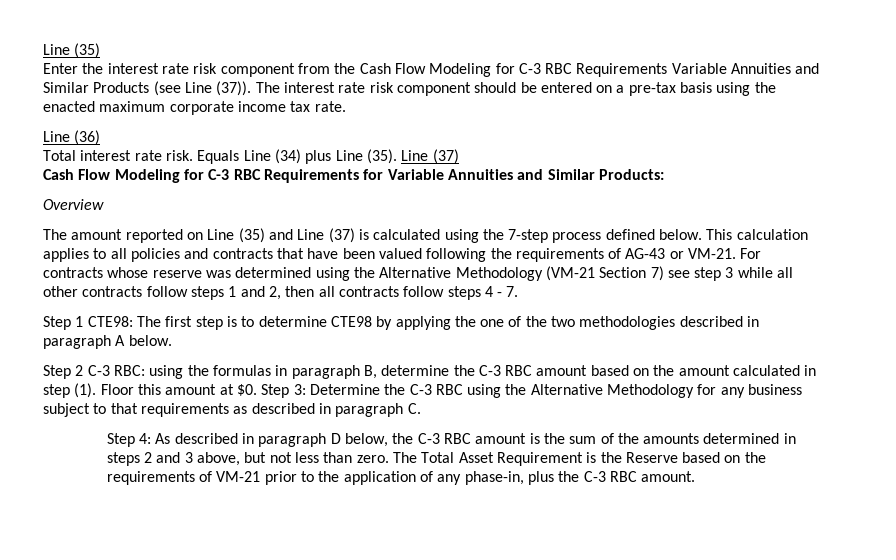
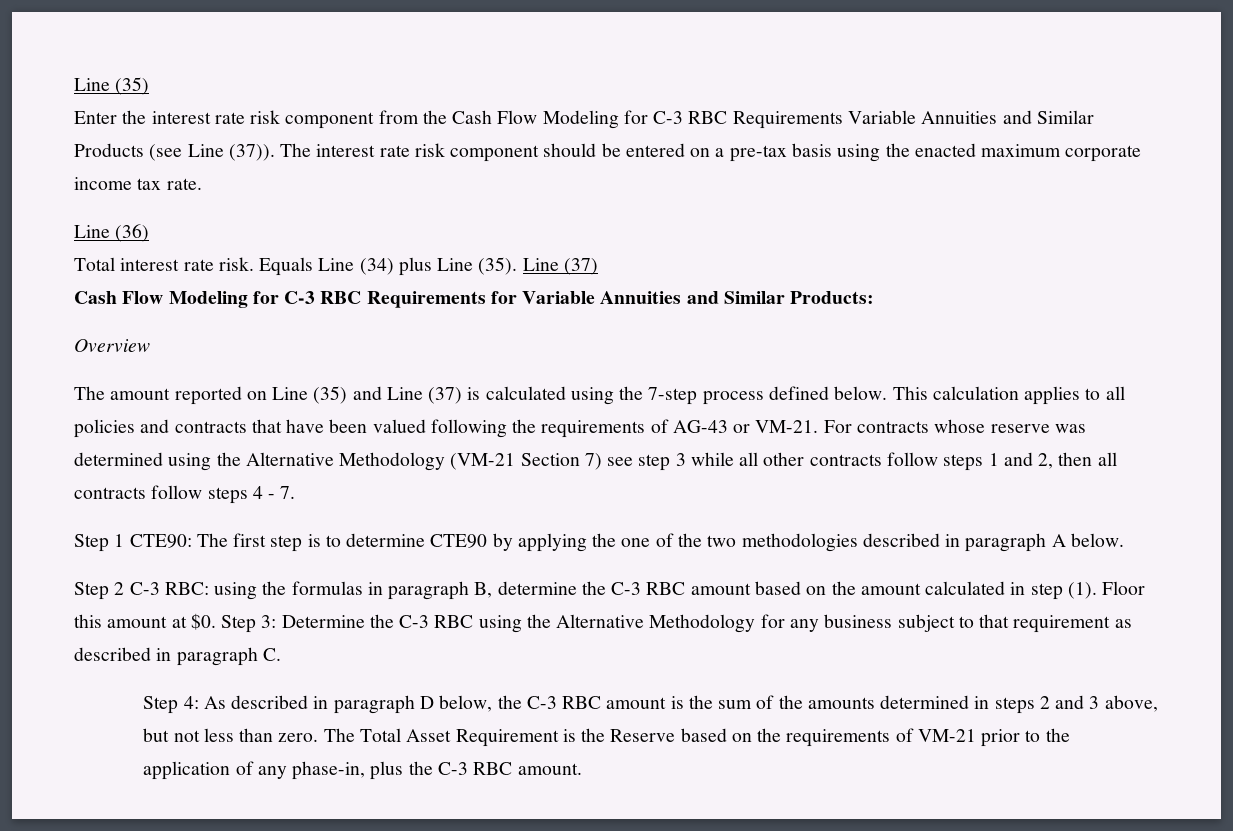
- Step 1 CTE98: The first step is to determine CTE98 by applying the one of the two methodologies described in paragraph A below.
+ Step 1 CTE90: The first step is to determine CTE90 by applying the one of the two methodologies described in paragraph A below.
- Step 3: Determine the C-3 RBC using the Alternative Methodology for any business subject to that requirements as described in paragraph C.
+ Step 3: Determine the C-3 RBC using the Alternative Methodology for any business subject to that requirement as described in paragraph C.

